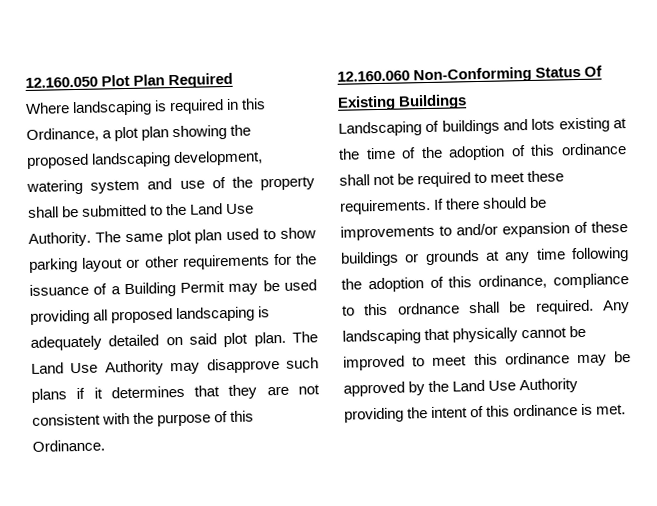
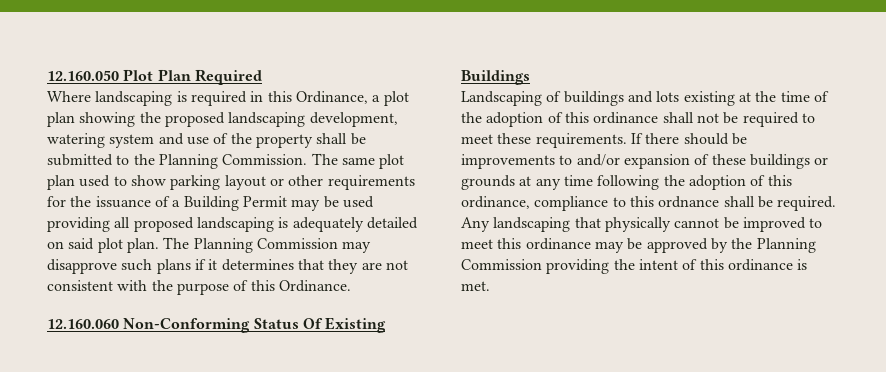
- Where landscaping is required in this Ordinance, a plot plan showing the proposed landscaping development, watering system and use of the property shall be submitted to the Land Use Authority.
+ Where landscaping is required in this Ordinance, a plot plan showing the proposed landscaping development, watering system and use of the property shall be submitted to the Planning Commission.
- The Land Use Authority may disapprove such plans if it determines that they are not consistent with the purpose of this Ordinance.
+ The Planning Commission may disapprove such plans if it determines that they are not consistent with the purpose of this Ordinance.
- Any landscaping that physically cannot be improved to meet this ordinance may be approved by the Land Use Authority providing the intent of this ordinance is met.
+ Any landscaping that physically cannot be improved to meet this ordinance may be approved by the Planning Commission providing the intent of this ordinance is met.

